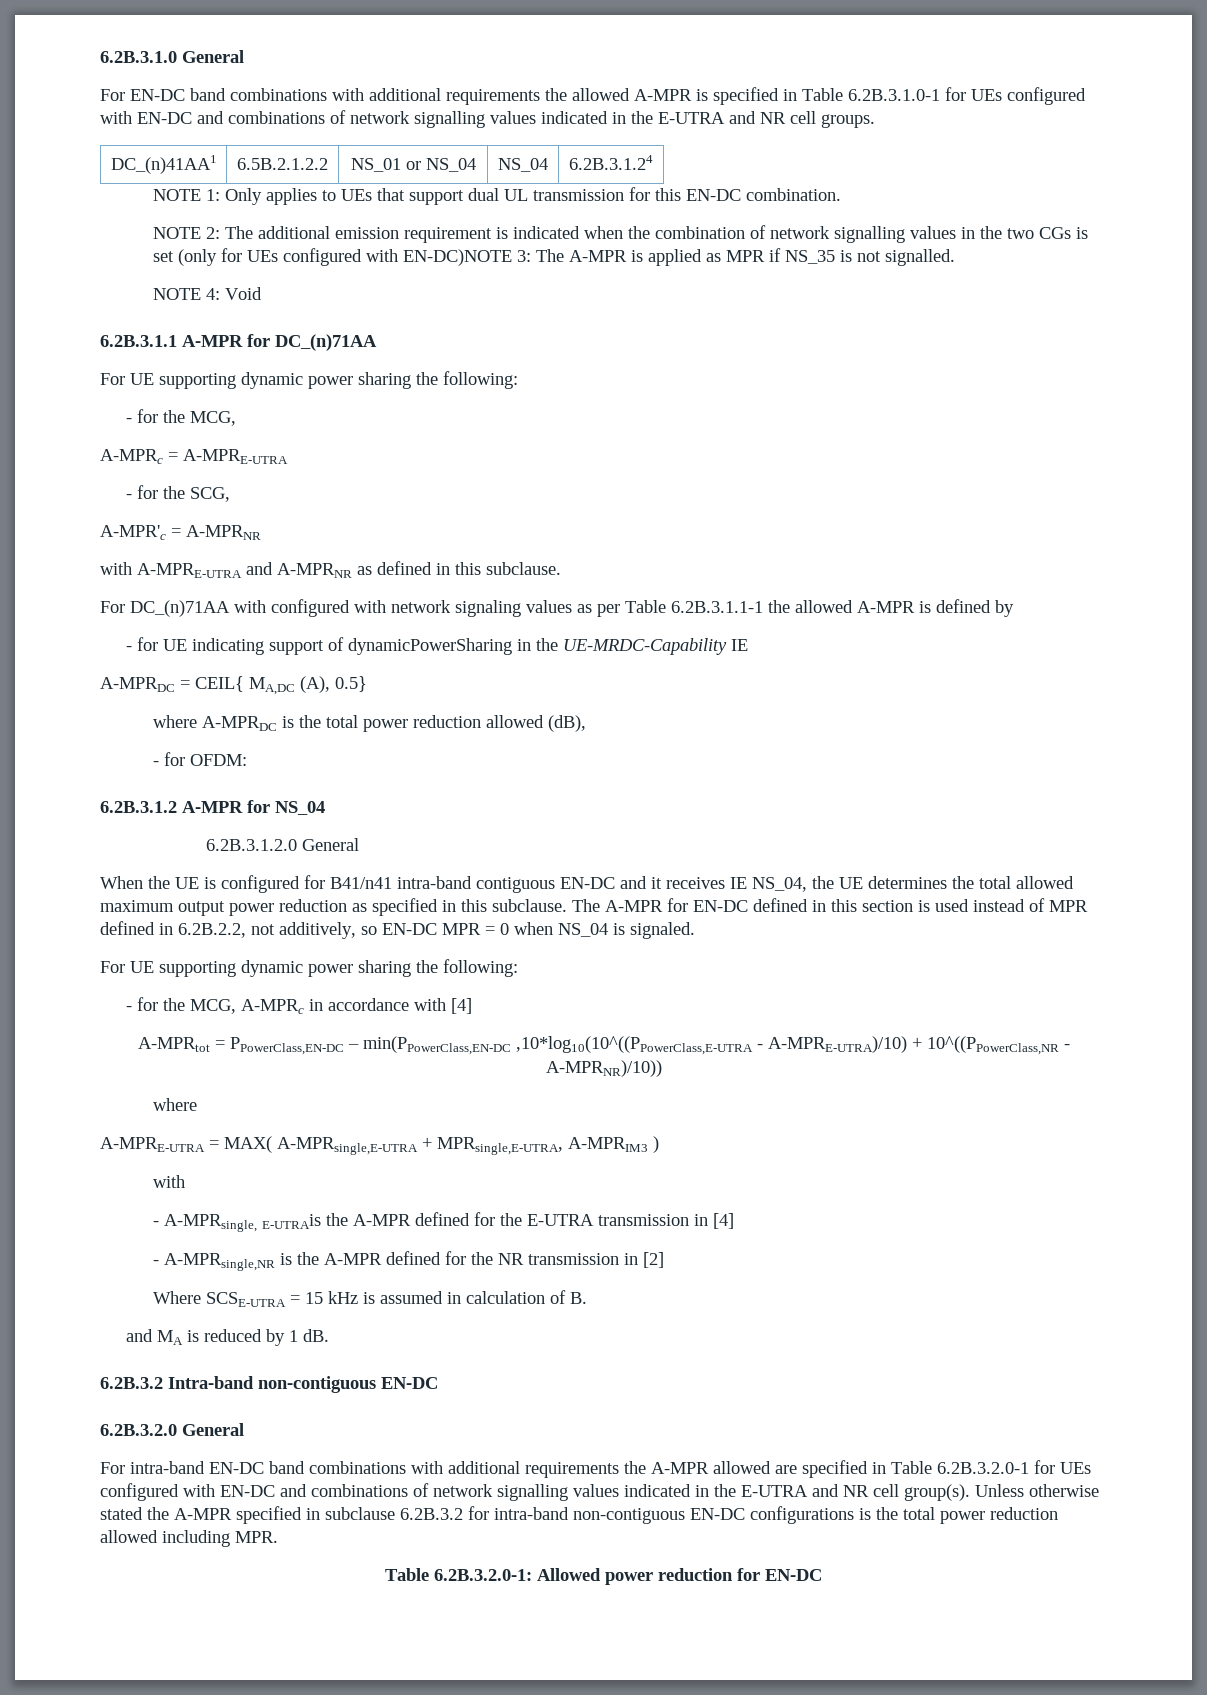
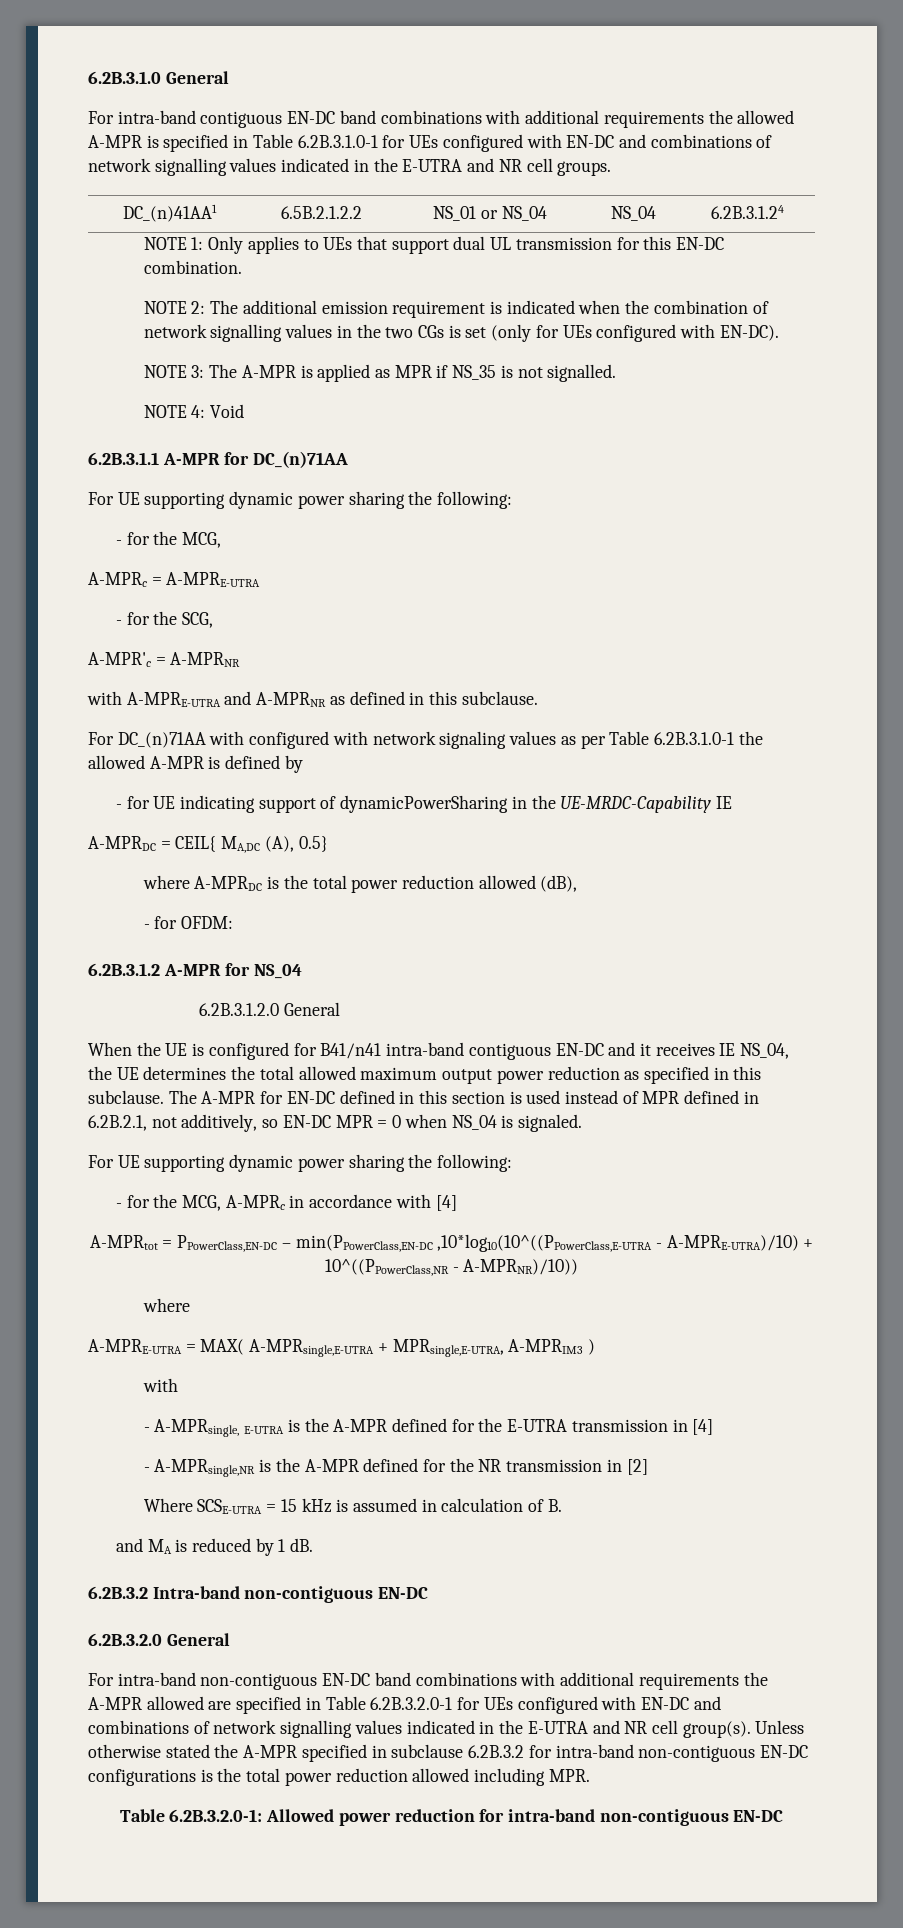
- For EN-DC band combinations with additional requirements the allowed A-MPR is specified in Table 6.2B.3.1.0-1 for UEs configured with EN-DC and combinations of network signalling values indicated in the E-UTRA and NR cell groups.
+ For intra-band contiguous EN-DC band combinations with additional requirements the allowed A-MPR is specified in Table 6.2B.3.1.0-1 for UEs configured with EN-DC and combinations of network signalling values indicated in the E-UTRA and NR cell groups.
- NOTE 2: The additional emission requirement is indicated when the combination of network signalling values in the two CGs is set (only for UEs configured with EN-DC)NOTE 3: The A-MPR is applied as MPR if NS_35 is not signalled.
+ NOTE 2: The additional emission requirement is indicated when the combination of network signalling values in the two CGs is set (only for UEs configured with EN-DC).
+ NOTE 3: The A-MPR is applied as MPR if NS_35 is not signalled.
- For DC_(n)71AA with configured with network signaling values as per Table 6.2B.3.1.1-1 the allowed A-MPR is defined by
+ For DC_(n)71AA with configured with network signaling values as per Table 6.2B.3.1.0-1 the allowed A-MPR is defined by
- The A-MPR for EN-DC defined in this section is used instead of MPR defined in 6.2B.2.2, not additively, so EN-DC MPR = 0 when NS_04 is signaled.
+ The A-MPR for EN-DC defined in this section is used instead of MPR defined in 6.2B.2.1, not additively, so EN-DC MPR = 0 when NS_04 is signaled.
- - A-MPRsingle, E-UTRAis the A-MPR defined for the E-UTRA transmission in [4]
+ - A-MPRsingle, E-UTRA is the A-MPR defined for the E-UTRA transmission in [4]
- For intra-band EN-DC band combinations with additional requirements the A-MPR allowed are specified in Table 6.2B.3.2.0-1 for UEs configured with EN-DC and combinations of network signalling values indicated in the E-UTRA and NR cell group(s).
+ For intra-band non-contiguous EN-DC band combinations with additional requirements the A-MPR allowed are specified in Table 6.2B.3.2.0-1 for UEs configured with EN-DC and combinations of network signalling values indicated in the E-UTRA and NR cell group(s).
- Table 6.2B.3.2.0-1: Allowed power reduction for EN-DC
+ Table 6.2B.3.2.0-1: Allowed power reduction for intra-band non-contiguous EN-DC

